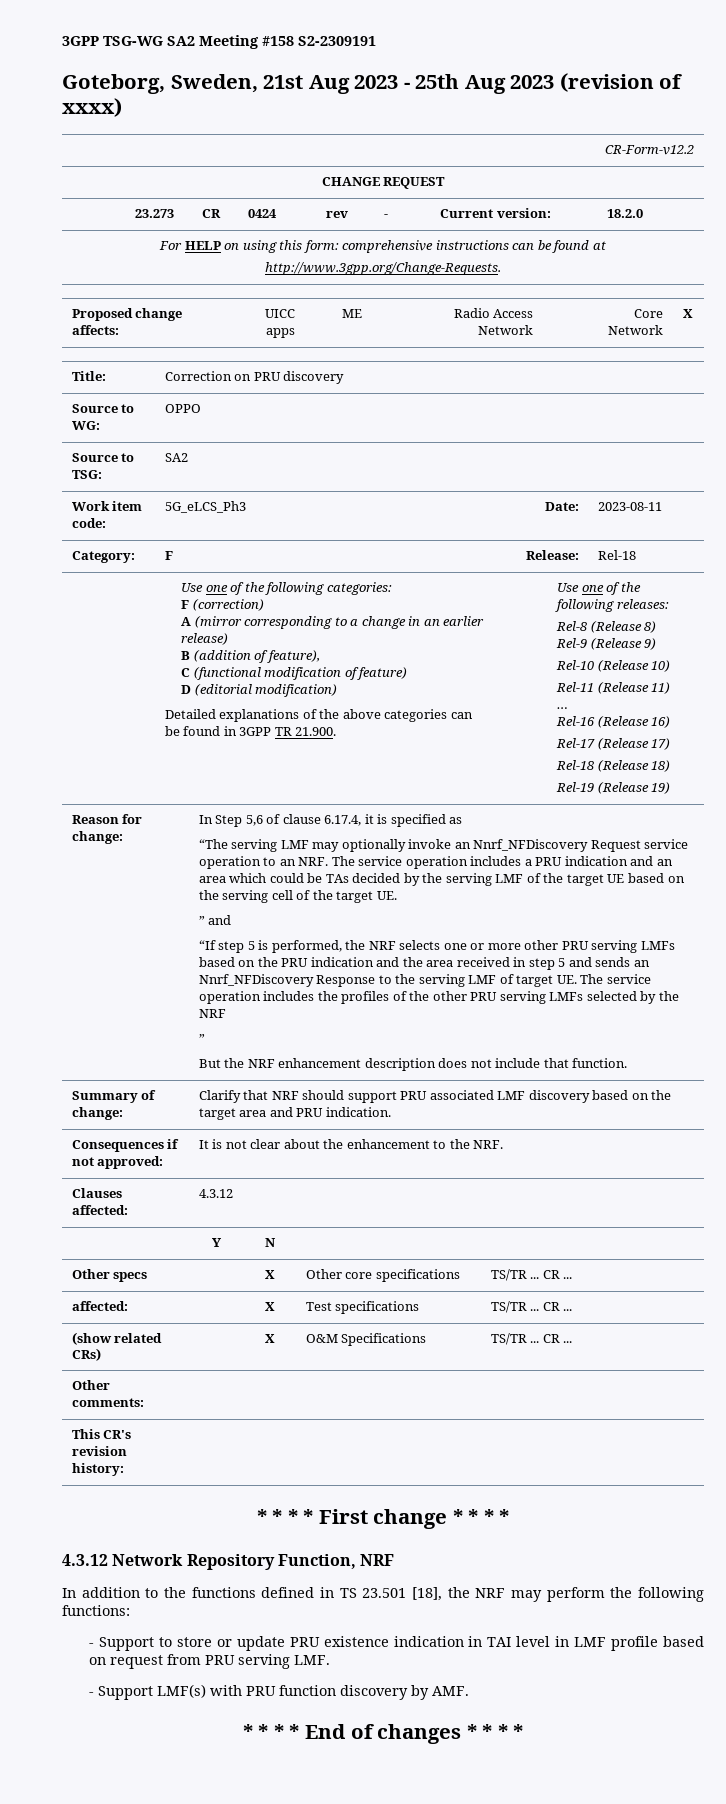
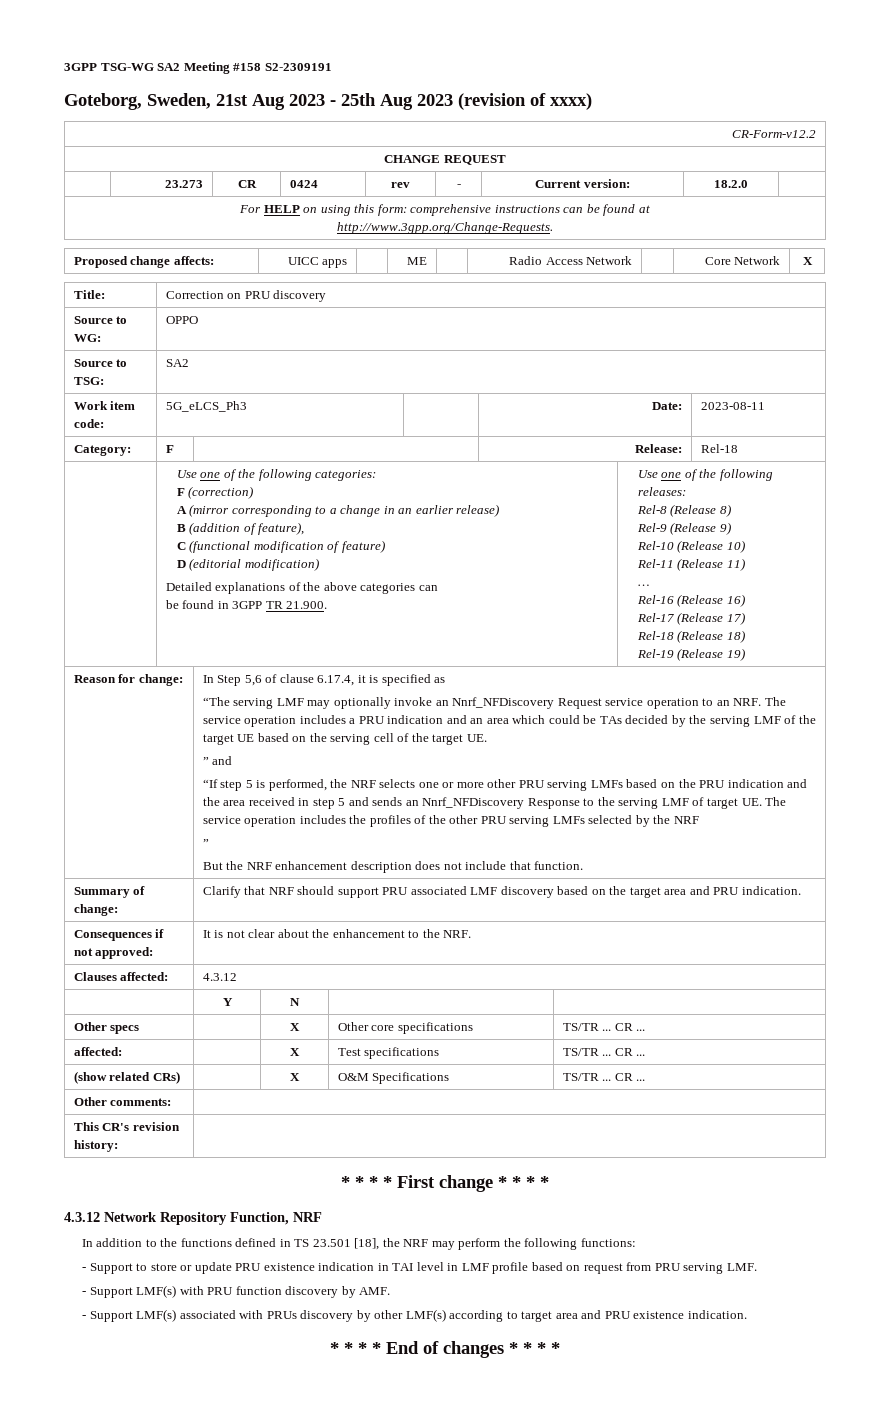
+ - Support LMF(s) associated with PRUs discovery by other LMF(s) according to target area and PRU existence indication.

